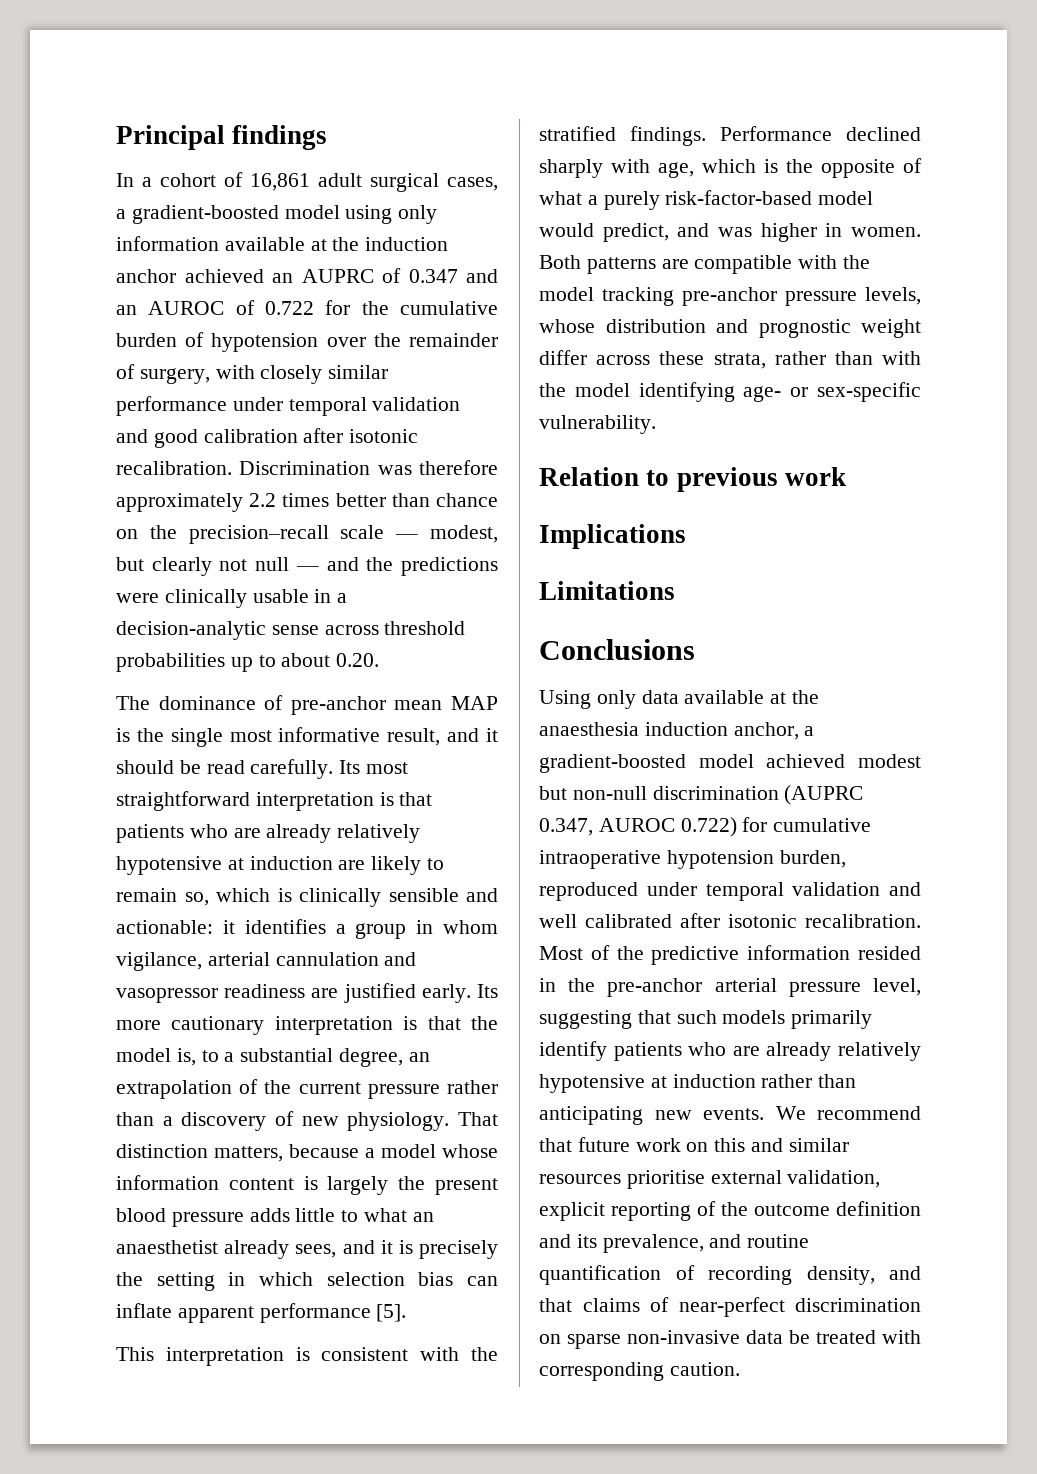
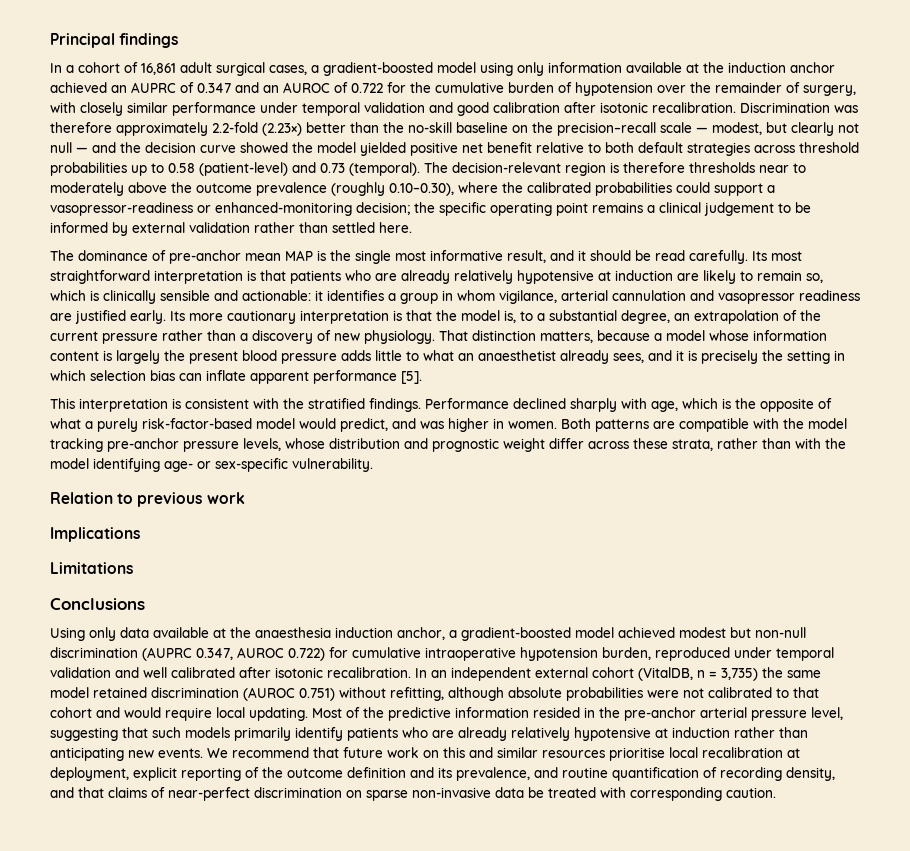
- Discrimination was therefore approximately 2.2 times better than chance on the precision–recall scale — modest, but clearly not null — and the predictions were clinically usable in a decision-analytic sense across threshold probabilities up to about 0.20.
+ Discrimination was therefore approximately 2.2-fold (2.23×) better than the no-skill baseline on the precision–recall scale — modest, but clearly not null — and the decision curve showed the model yielded positive net benefit relative to both default strategies across threshold probabilities up to 0.58 (patient-level) and 0.73 (temporal). The decision-relevant region is therefore thresholds near to moderately above the outcome prevalence (roughly 0.10–0.30), where the calibrated probabilities could support a vasopressor-readiness or enhanced-monitoring decision; the specific operating point remains a clinical judgement to be informed by external validation rather than settled here.
+ In an independent external cohort (VitalDB, n = 3,735) the same model retained discrimination (AUROC 0.751) without refitting, although absolute probabilities were not calibrated to that cohort and would require local updating.
- We recommend that future work on this and similar resources prioritise external validation, explicit reporting of the outcome definition and its prevalence, and routine quantification of recording density, and that claims of near-perfect discrimination on sparse non-invasive data be treated with corresponding caution.
+ We recommend that future work on this and similar resources prioritise local recalibration at deployment, explicit reporting of the outcome definition and its prevalence, and routine quantification of recording density, and that claims of near-perfect discrimination on sparse non-invasive data be treated with corresponding caution.

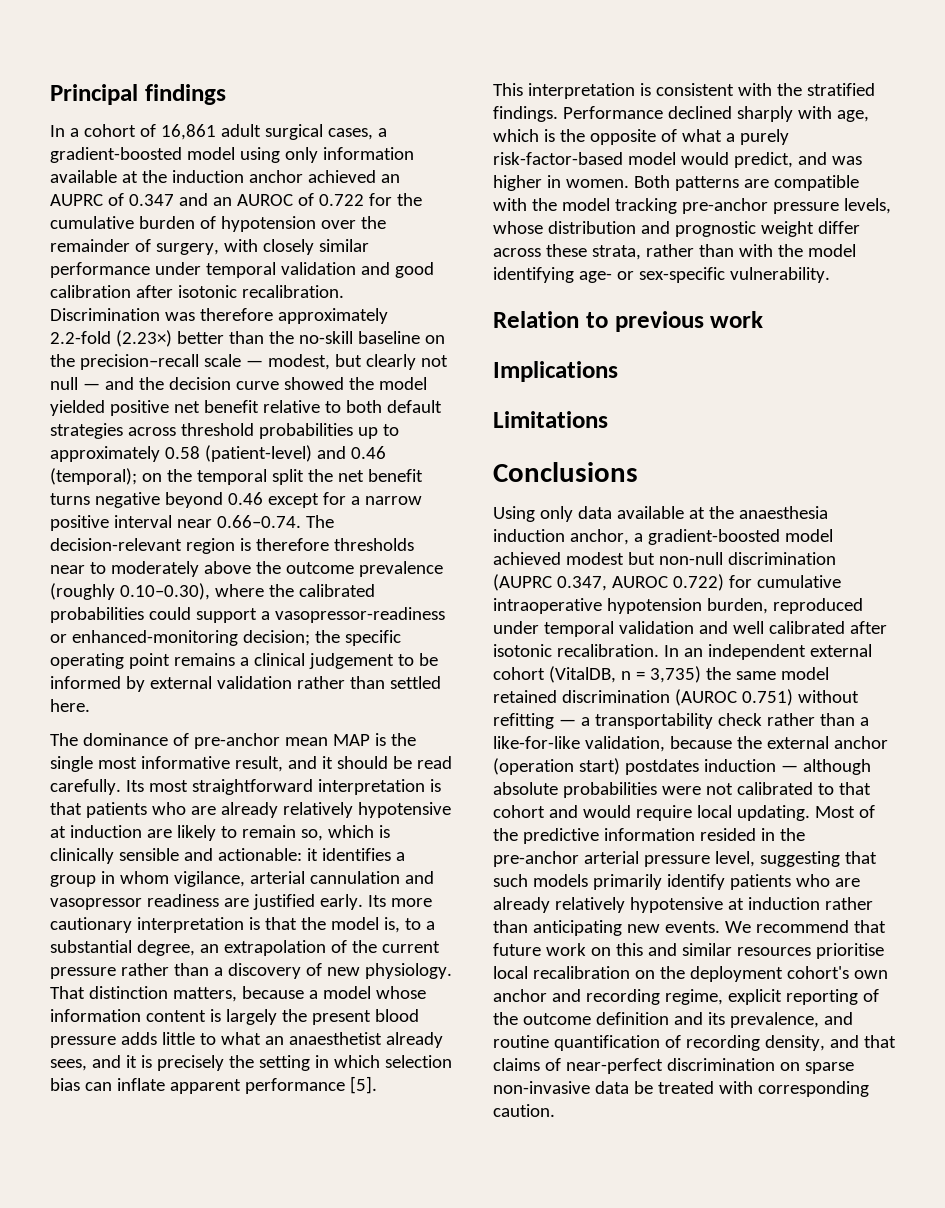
- Discrimination was therefore approximately 2.2-fold (2.23×) better than the no-skill baseline on the precision–recall scale — modest, but clearly not null — and the decision curve showed the model yielded positive net benefit relative to both default strategies across threshold probabilities up to 0.58 (patient-level) and 0.73 (temporal). The decision-relevant region is therefore thresholds near to moderately above the outcome prevalence (roughly 0.10–0.30), where the calibrated probabilities could support a vasopressor-readiness or enhanced-monitoring decision;
+ Discrimination was therefore approximately 2.2-fold (2.23×) better than the no-skill baseline on the precision–recall scale — modest, but clearly not null — and the decision curve showed the model yielded positive net benefit relative to both default strategies across threshold probabilities up to approximately 0.58 (patient-level) and 0.46 (temporal); on the temporal split the net benefit turns negative beyond 0.46 except for a narrow positive interval near 0.66–0.74. The decision-relevant region is therefore thresholds near to moderately above the outcome prevalence (roughly 0.10–0.30), where the calibrated probabilities could support a vasopressor-readiness or enhanced-monitoring decision;
- In an independent external cohort (VitalDB, n = 3,735) the same model retained discrimination (AUROC 0.751) without refitting, although absolute probabilities were not calibrated to that cohort and would require local updating.
+ In an independent external cohort (VitalDB, n = 3,735) the same model retained discrimination (AUROC 0.751) without refitting — a transportability check rather than a like-for-like validation, because the external anchor (operation start) postdates induction — although absolute probabilities were not calibrated to that cohort and would require local updating.
- We recommend that future work on this and similar resources prioritise local recalibration at deployment, explicit reporting of the outcome definition and its prevalence, and routine quantification of recording density, and that claims of near-perfect discrimination on sparse non-invasive data be treated with corresponding caution.
+ We recommend that future work on this and similar resources prioritise local recalibration on the deployment cohort's own anchor and recording regime, explicit reporting of the outcome definition and its prevalence, and routine quantification of recording density, and that claims of near-perfect discrimination on sparse non-invasive data be treated with corresponding caution.

